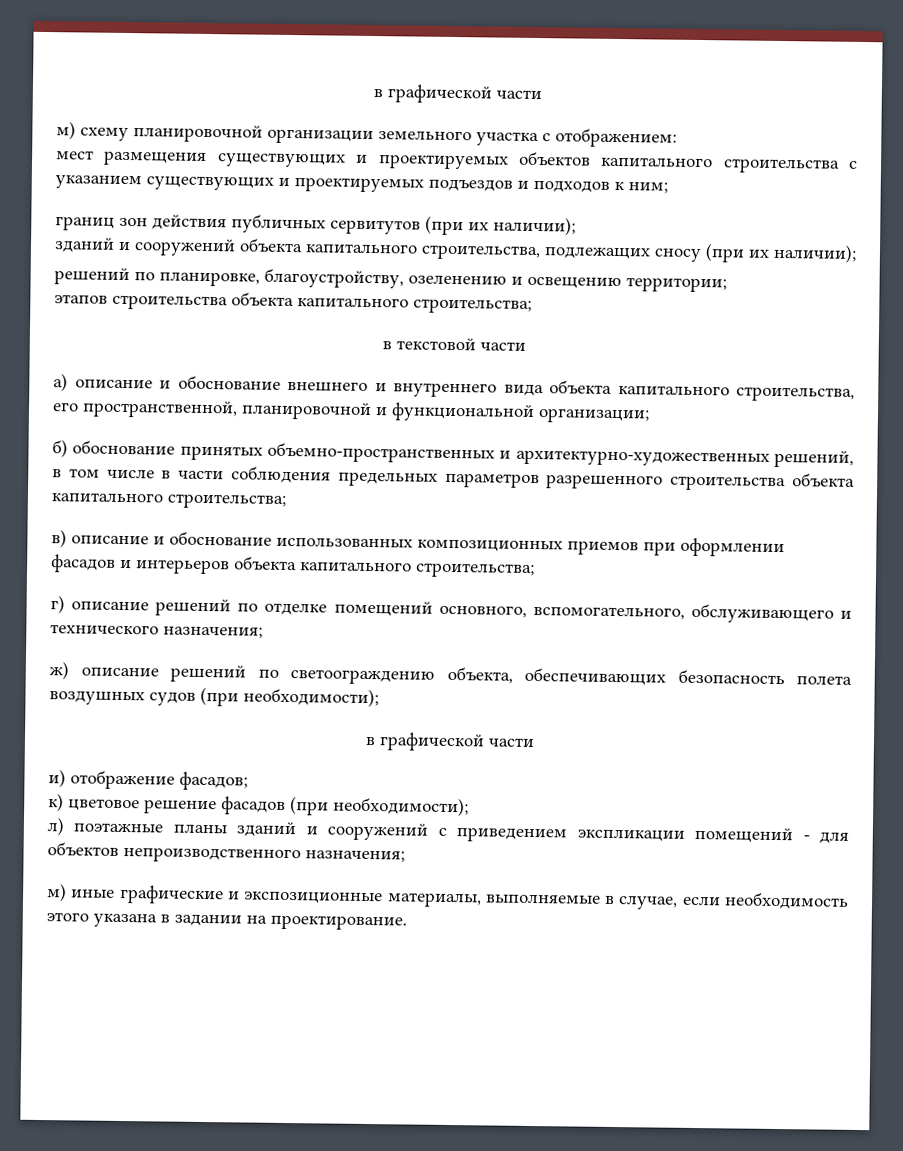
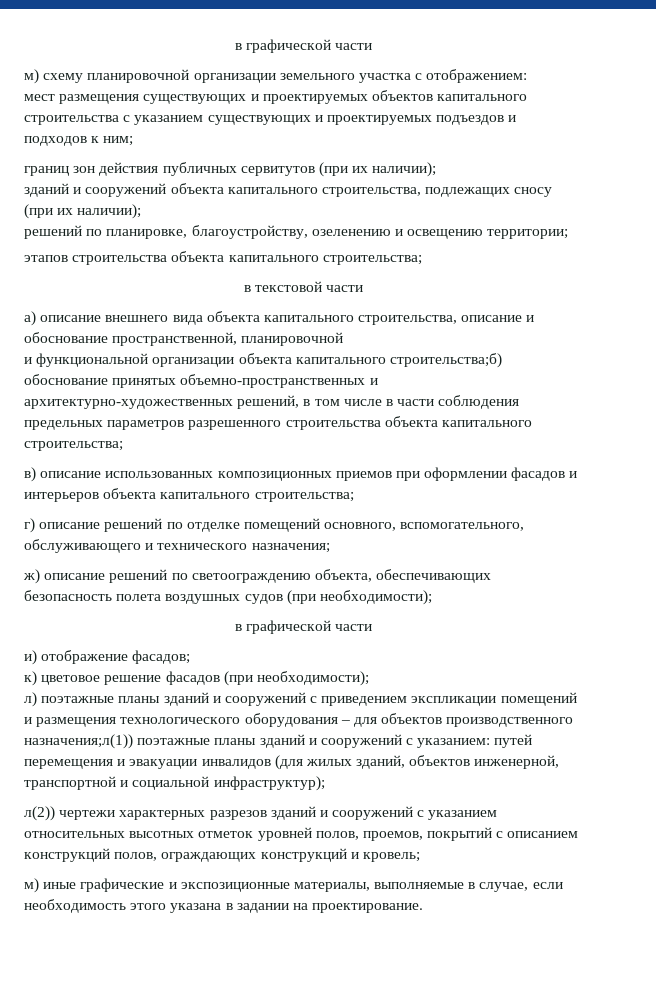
- а) описание и обоснование внешнего и внутреннего вида объекта капитального строительства, его пространственной, планировочной и функциональной организации;
- б) обоснование принятых объемно-пространственных и архитектурно-художественных решений, в том числе в части соблюдения предельных параметров разрешенного строительства объекта капитального строительства;
+ а) описание внешнего вида объекта капитального строительства, описание и обоснование пространственной, планировочной
+ и функциональной организации объекта капитального строительства;б) обоснование принятых объемно-пространственных и архитектурно-художественных решений, в том числе в части соблюдения предельных параметров разрешенного строительства объекта капитального строительства;
- в) описание и обоснование использованных композиционных приемов при оформлении фасадов и интерьеров объекта капитального строительства;
+ в) описание использованных композиционных приемов при оформлении фасадов и интерьеров объекта капитального строительства;
- л) поэтажные планы зданий и сооружений с приведением экспликации помещений - для объектов непроизводственного назначения;
+ л) поэтажные планы зданий и сооружений с приведением экспликации помещений и размещения технологического оборудования – для объектов производственного назначения;л(1)) поэтажные планы зданий и сооружений с указанием: путей перемещения и эвакуации инвалидов (для жилых зданий, объектов инженерной, транспортной и социальной инфраструктур);
+ л(2)) чертежи характерных разрезов зданий и сооружений с указанием относительных высотных отметок уровней полов, проемов, покрытий с описанием конструкций полов, ограждающих конструкций и кровель;

